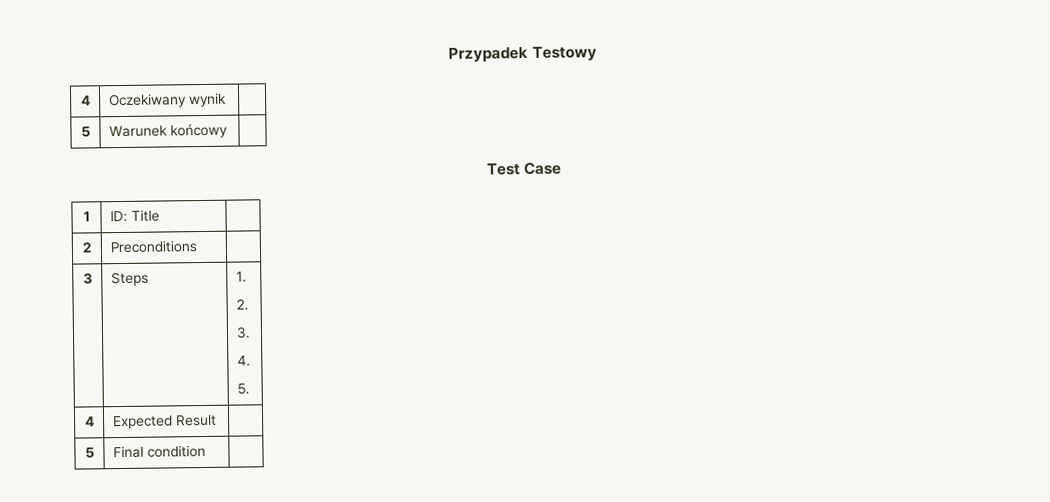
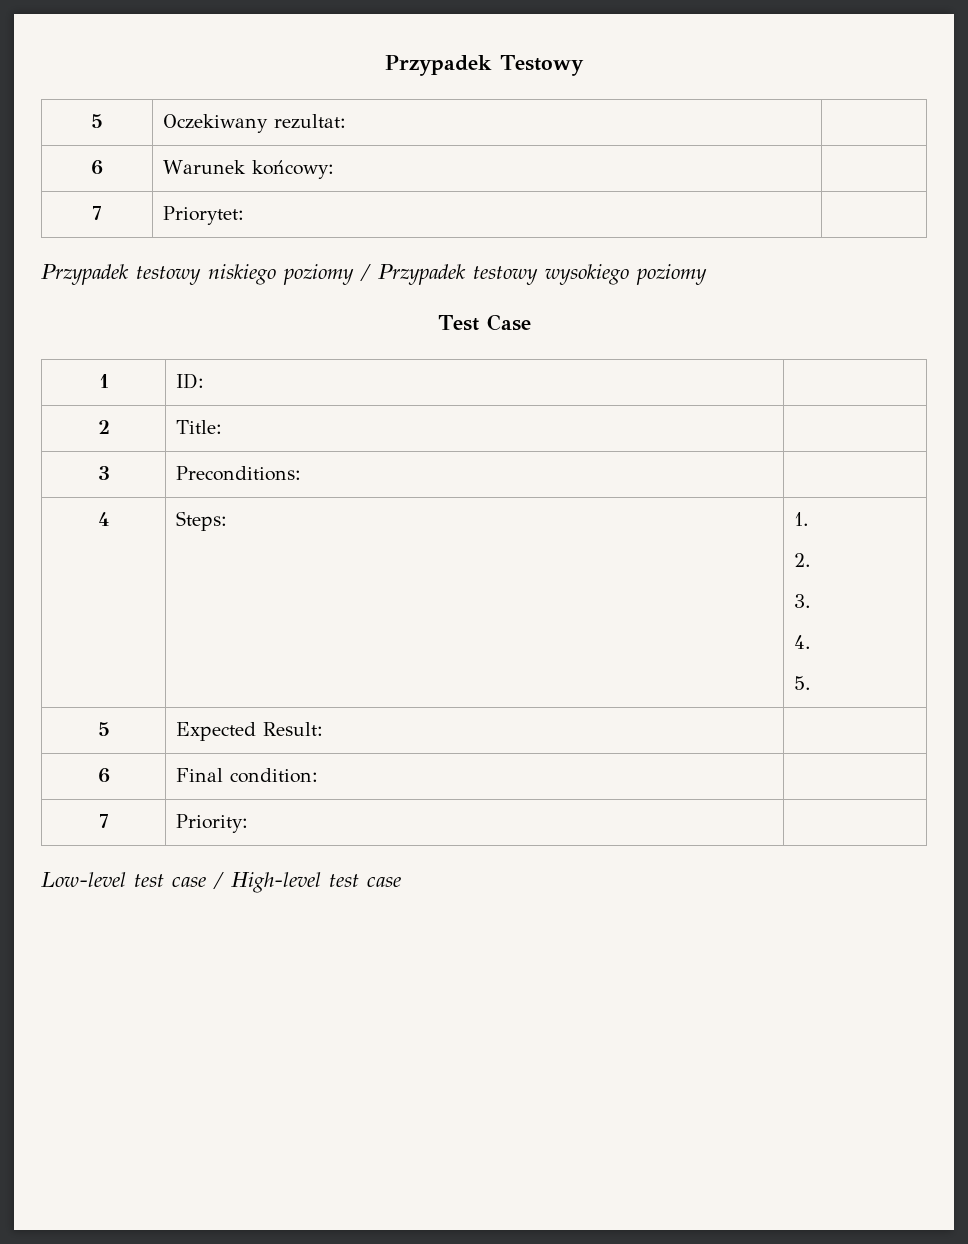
- 4 | Oczekiwany wynik |
- 5 | Warunek końcowy |
+ 5 | Oczekiwany rezultat: |
+ 6 | Warunek końcowy: |
+ 7 | Priorytet: |
+ Przypadek testowy niskiego poziomy / Przypadek testowy wysokiego poziomy
- 1 | ID: Title |
+ 1 | ID: |
- 2 | Preconditions |
+ 2 | Title: |
- 3 | Steps | 1.
+ 3 | Preconditions: |
+ 4 | Steps: | 1.
- 4 | Expected Result |
- 5 | Final condition |
+ 5 | Expected Result: |
+ 6 | Final condition: |
+ 7 | Priority: |
+ Low-level test case / High-level test case

